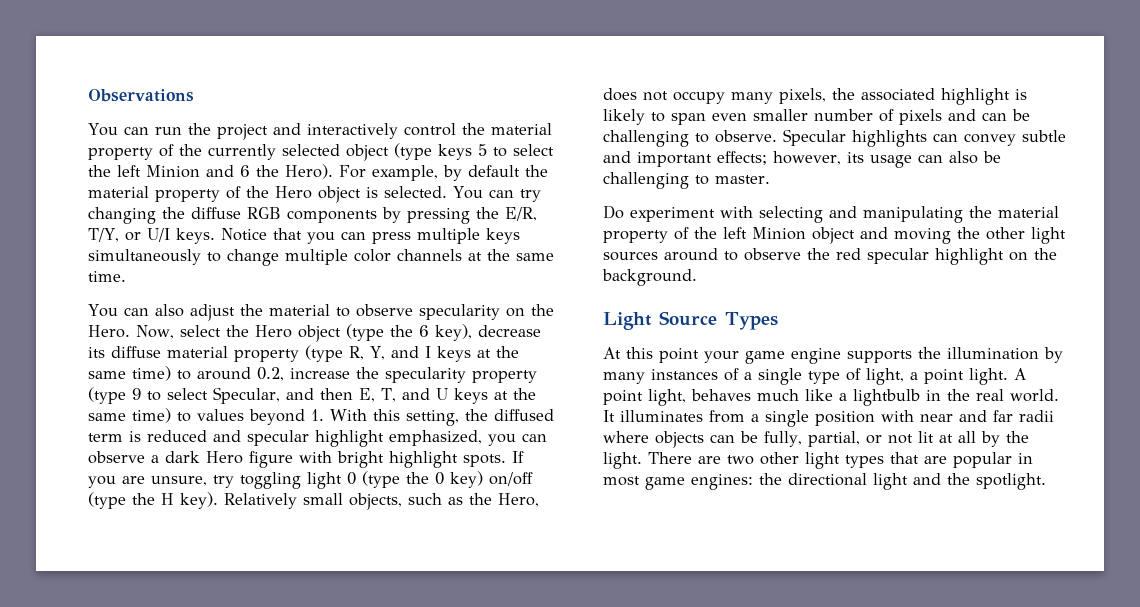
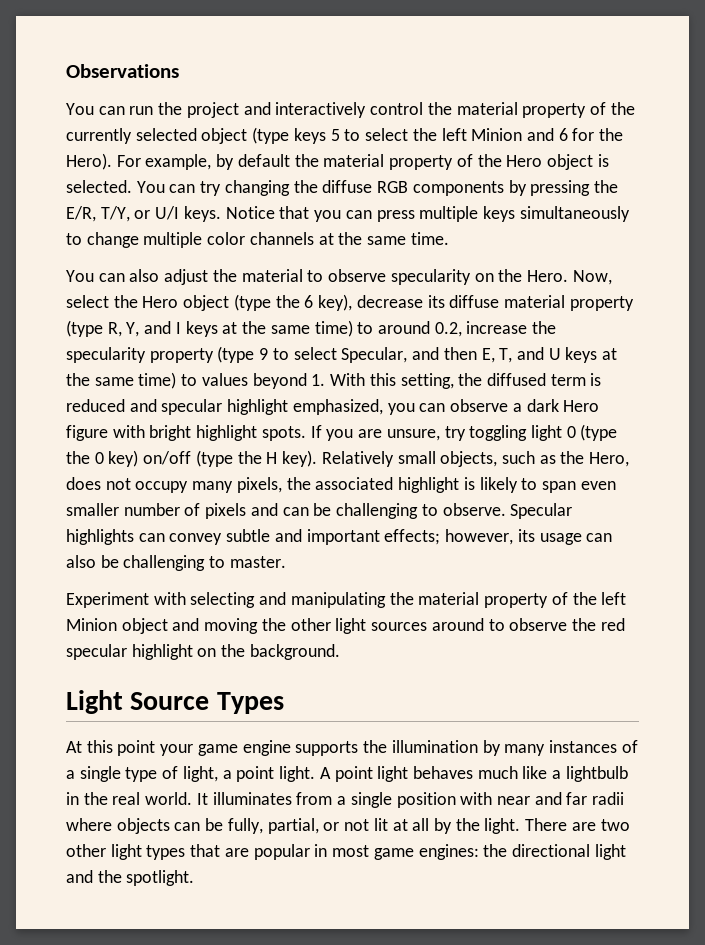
- You can run the project and interactively control the material property of the currently selected object (type keys 5 to select the left Minion and 6 the Hero).
+ You can run the project and interactively control the material property of the currently selected object (type keys 5 to select the left Minion and 6 for the Hero).
- Do experiment with selecting and manipulating the material property of the left Minion object and moving the other light sources around to observe the red specular highlight on the background.
+ Experiment with selecting and manipulating the material property of the left Minion object and moving the other light sources around to observe the red specular highlight on the background.
- A point light, behaves much like a lightbulb in the real world.
+ A point light behaves much like a lightbulb in the real world.

